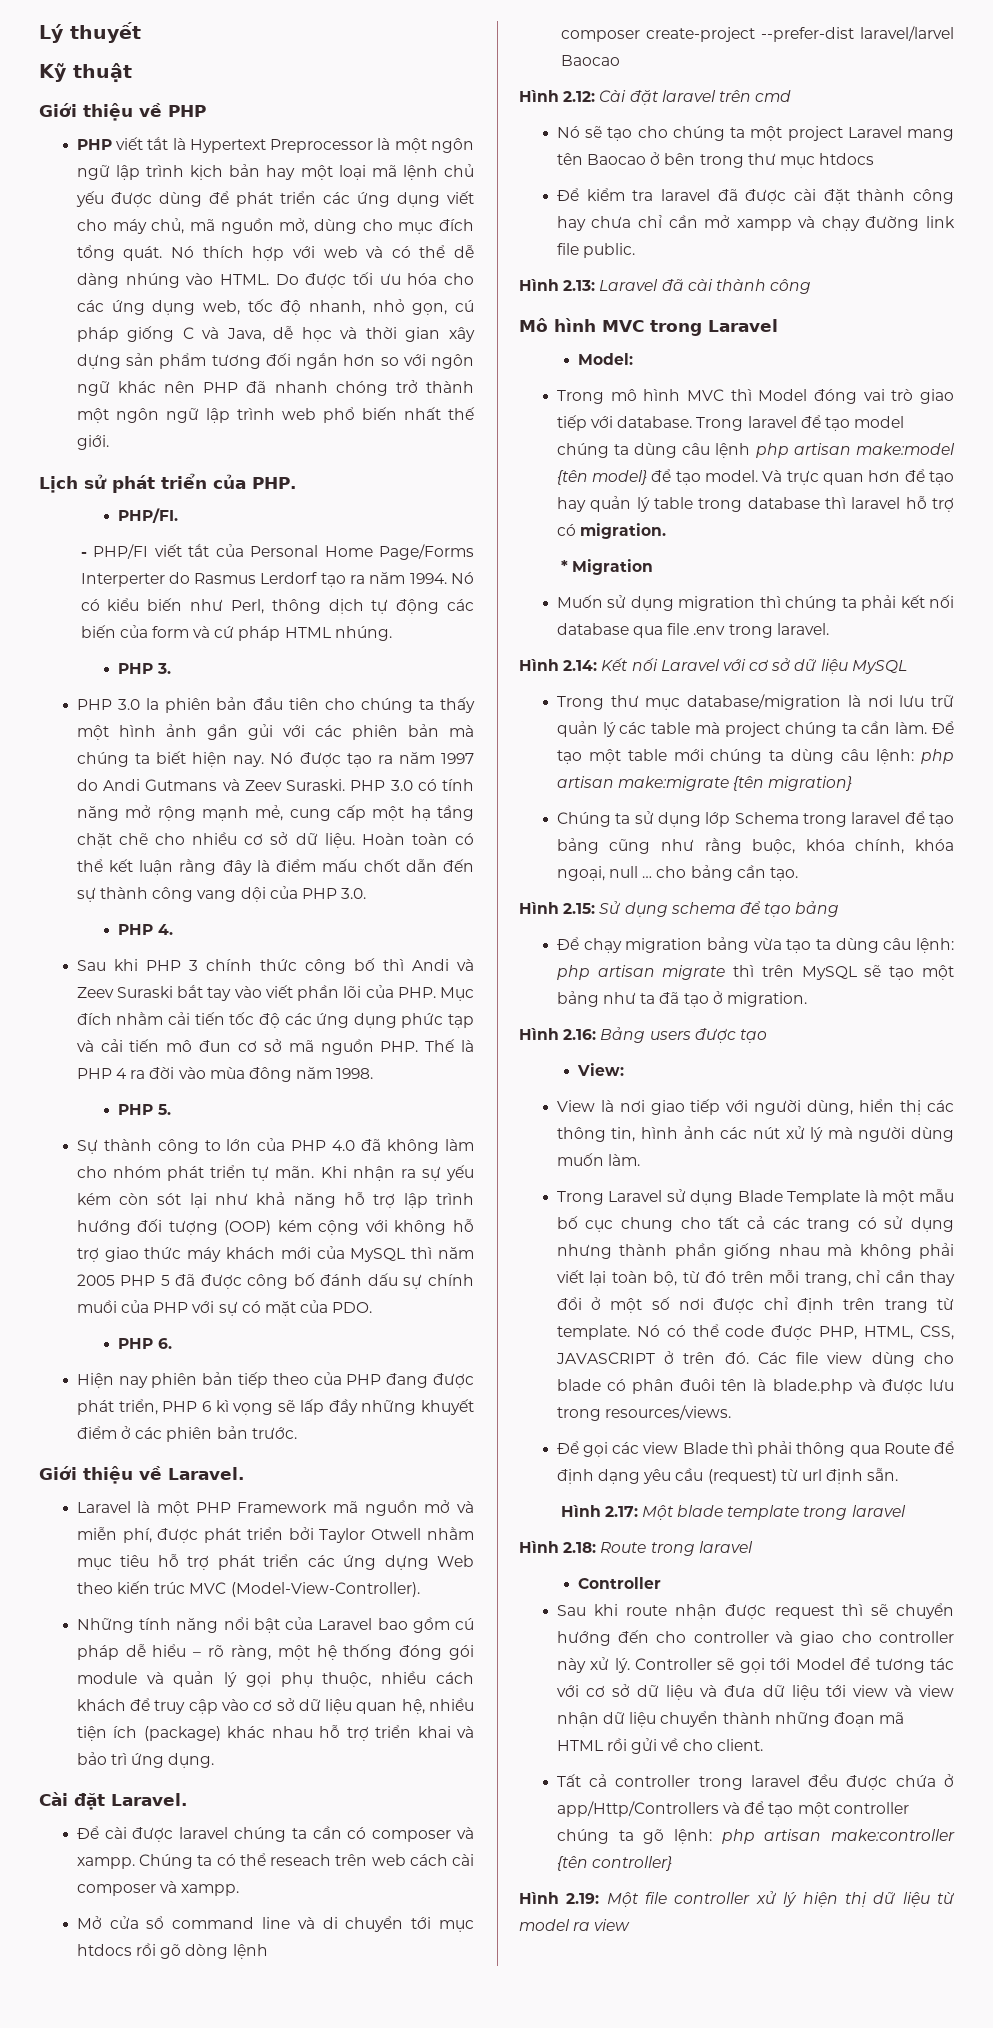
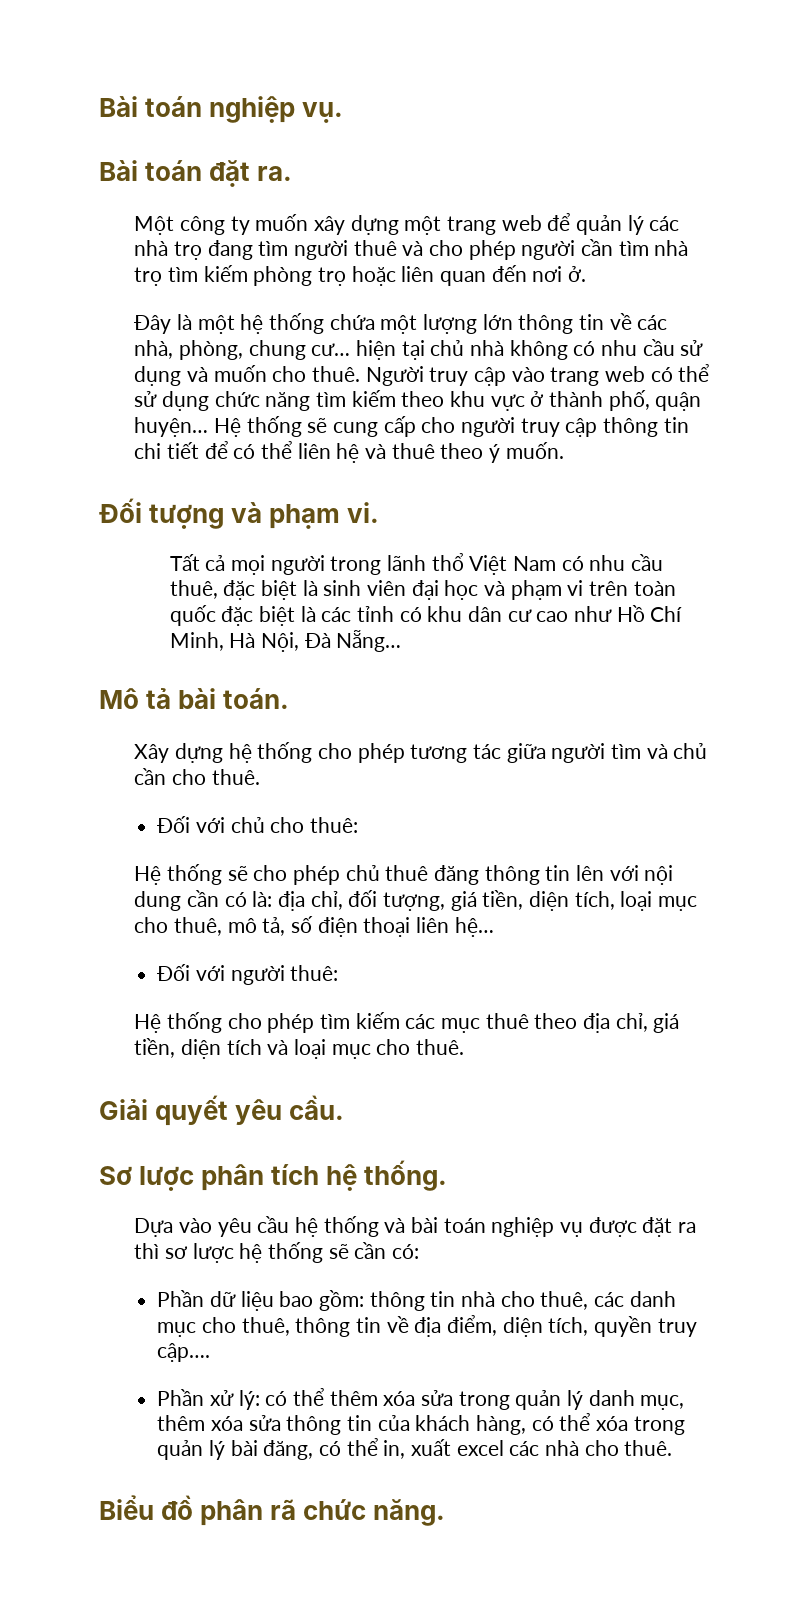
- Lý thuyết
- Kỹ thuật
- Giới thiệu về PHP
- PHP viết tắt là Hypertext Preprocessor là một ngôn ngữ lập trình kịch bản hay một loại mã lệnh chủ yếu được dùng để phát triển các ứng dụng viết cho máy chủ, mã nguồn mở, dùng cho mục đích tổng quát. Nó thích hợp với web và có thể dễ dàng nhúng vào HTML. Do được tối ưu hóa cho các ứng dụng web, tốc độ nhanh, nhỏ gọn, cú pháp giống C và Java, dễ học và thời gian xây dựng sản phẩm tương đối ngắn hơn so với ngôn ngữ khác nên PHP đã nhanh chóng trở thành một ngôn ngữ lập trình web phổ biến nhất thế giới.
- Lịch sử phát triển của PHP.
- PHP/FI.
- - PHP/FI viết tắt của Personal Home Page/Forms Interperter do Rasmus Lerdorf tạo ra năm 1994. Nó có kiểu biến như Perl, thông dịch tự động các biến của form và cứ pháp HTML nhúng.
- PHP 3.
- PHP 3.0 la phiên bản đầu tiên cho chúng ta thấy một hình ảnh gần gủi với các phiên bản mà chúng ta biết hiện nay. Nó được tạo ra năm 1997 do Andi Gutmans và Zeev Suraski. PHP 3.0 có tính năng mở rộng mạnh mẻ, cung cấp một hạ tầng chặt chẽ cho nhiều cơ sở dữ liệu. Hoàn toàn có thể kết luận rằng đây là điểm mấu chốt dẫn đến sự thành công vang dội của PHP 3.0.
- PHP 4.
- Sau khi PHP 3 chính thức công bố thì Andi và Zeev Suraski bắt tay vào viết phần lõi của PHP. Mục đích nhằm cải tiến tốc độ các ứng dụng phức tạp và cải tiến mô đun cơ sở mã nguồn PHP. Thế là PHP 4 ra đời vào mùa đông năm 1998.
- PHP 5.
- Sự thành công to lớn của PHP 4.0 đã không làm cho nhóm phát triển tự mãn. Khi nhận ra sự yếu kém còn sót lại như khả năng hỗ trợ lập trình hướng đối tượng (OOP) kém cộng với không hỗ trợ giao thức máy khách mới của MySQL thì năm 2005 PHP 5 đã được công bố đánh dấu sự chính muồi của PHP với sự có mặt của PDO.
- PHP 6.
- Hiện nay phiên bản tiếp theo của PHP đang được phát triển, PHP 6 kì vọng sẽ lấp đầy những khuyết điểm ở các phiên bản trước.
- Giới thiệu về Laravel.
- Laravel là một PHP Framework mã nguồn mở và miễn phí, được phát triển bởi Taylor Otwell nhằm mục tiêu hỗ trợ phát triển các ứng dựng Web theo kiến trúc MVC (Model-View-Controller).
- Những tính năng nổi bật của Laravel bao gồm cú pháp dễ hiểu – rõ ràng, một hệ thống đóng gói module và quản lý gọi phụ thuộc, nhiều cách khách để truy cập vào cơ sở dữ liệu quan hệ, nhiều tiện ích (package) khác nhau hỗ trợ triển khai và bảo trì ứng dụng.
- Cài đặt Laravel.
- Để cài được laravel chúng ta cần có composer và xampp. Chúng ta có thể reseach trên web cách cài composer và xampp.
- Mở cửa sổ command line và di chuyển tới mục htdocs rồi gõ dòng lệnh
- composer create-project --prefer-dist laravel/larvel Baocao
- Hình 2.12: Cài đặt laravel trên cmd
- Nó sẽ tạo cho chúng ta một project Laravel mang tên Baocao ở bên trong thư mục htdocs
- Để kiểm tra laravel đã được cài đặt thành công hay chưa chỉ cần mở xampp và chạy đường link file public.
- Hình 2.13: Laravel đã cài thành công
- Mô hình MVC trong Laravel
- Model:
- Trong mô hình MVC thì Model đóng vai trò giao tiếp với database. Trong laravel để tạo model chúng ta dùng câu lệnh php artisan make:model {tên model} để tạo model. Và trực quan hơn để tạo hay quản lý table trong database thì laravel hỗ trợ có migration.
- * Migration
- Muốn sử dụng migration thì chúng ta phải kết nối database qua file .env trong laravel.
- Hình 2.14: Kết nối Laravel với cơ sở dữ liệu MySQL
- Trong thư mục database/migration là nơi lưu trữ quản lý các table mà project chúng ta cần làm. Để tạo một table mới chúng ta dùng câu lệnh: php artisan make:migrate {tên migration}
- Chúng ta sử dụng lớp Schema trong laravel để tạo bảng cũng như rằng buộc, khóa chính, khóa ngoại, null … cho bảng cần tạo.
- Hình 2.15: Sử dụng schema để tạo bảng
- Để chạy migration bảng vừa tạo ta dùng câu lệnh: php artisan migrate thì trên MySQL sẽ tạo một bảng như ta đã tạo ở migration.
- Hình 2.16: Bảng users được tạo
- View:
- View là nơi giao tiếp với người dùng, hiển thị các thông tin, hình ảnh các nút xử lý mà người dùng muốn làm.
- Trong Laravel sử dụng Blade Template là một mẫu bố cục chung cho tất cả các trang có sử dụng nhưng thành phần giống nhau mà không phải viết lại toàn bộ, từ đó trên mỗi trang, chỉ cần thay đổi ở một số nơi được chỉ định trên trang từ template. Nó có thể code được PHP, HTML, CSS, JAVASCRIPT ở trên đó. Các file view dùng cho blade có phân đuôi tên là blade.php và được lưu trong resources/views.
- Để gọi các view Blade thì phải thông qua Route để định dạng yêu cầu (request) từ url định sẵn.
- Hình 2.17: Một blade template trong laravel
- Hình 2.18: Route trong laravel
- Controller
- Sau khi route nhận được request thì sẽ chuyển hướng đến cho controller và giao cho controller này xử lý. Controller sẽ gọi tới Model để tương tác với cơ sở dữ liệu và đưa dữ liệu tới view và view nhận dữ liệu chuyển thành những đoạn mã HTML rồi gửi về cho client.
- Tất cả controller trong laravel đều được chứa ở app/Http/Controllers và để tạo một controller chúng ta gõ lệnh: php artisan make:controller {tên controller}
- Hình 2.19: Một file controller xử lý hiện thị dữ liệu từ model ra view
+ Bài toán nghiệp vụ.
+ Bài toán đặt ra.
+ Một công ty muốn xây dựng một trang web để quản lý các nhà trọ đang tìm người thuê và cho phép người cần tìm nhà trọ tìm kiếm phòng trọ hoặc liên quan đến nơi ở.
+ Đây là một hệ thống chứa một lượng lớn thông tin về các nhà, phòng, chung cư… hiện tại chủ nhà không có nhu cầu sử dụng và muốn cho thuê. Người truy cập vào trang web có thể sử dụng chức năng tìm kiếm theo khu vực ở thành phố, quận huyện… Hệ thống sẽ cung cấp cho người truy cập thông tin chi tiết để có thể liên hệ và thuê theo ý muốn.
+ Đối tượng và phạm vi.
+ Tất cả mọi người trong lãnh thổ Việt Nam có nhu cầu thuê, đặc biệt là sinh viên đại học và phạm vi trên toàn quốc đặc biệt là các tỉnh có khu dân cư cao như Hồ Chí Minh, Hà Nội, Đà Nẵng…
+ Mô tả bài toán.
+ Xây dựng hệ thống cho phép tương tác giữa người tìm và chủ cần cho thuê.
+ Đối với chủ cho thuê:
+ Hệ thống sẽ cho phép chủ thuê đăng thông tin lên với nội dung cần có là: địa chỉ, đối tượng, giá tiền, diện tích, loại mục cho thuê, mô tả, số điện thoại liên hệ…
+ Đối với người thuê:
+ Hệ thống cho phép tìm kiếm các mục thuê theo địa chỉ, giá tiền, diện tích và loại mục cho thuê.
+ Giải quyết yêu cầu.
+ Sơ lược phân tích hệ thống.
+ Dựa vào yêu cầu hệ thống và bài toán nghiệp vụ được đặt ra thì sơ lược hệ thống sẽ cần có:
+ Phần dữ liệu bao gồm: thông tin nhà cho thuê, các danh mục cho thuê, thông tin về địa điểm, diện tích, quyền truy cập….
+ Phần xử lý: có thể thêm xóa sửa trong quản lý danh mục, thêm xóa sửa thông tin của khách hàng, có thể xóa trong quản lý bài đăng, có thể in, xuất excel các nhà cho thuê.
+ Biểu đồ phân rã chức năng.

